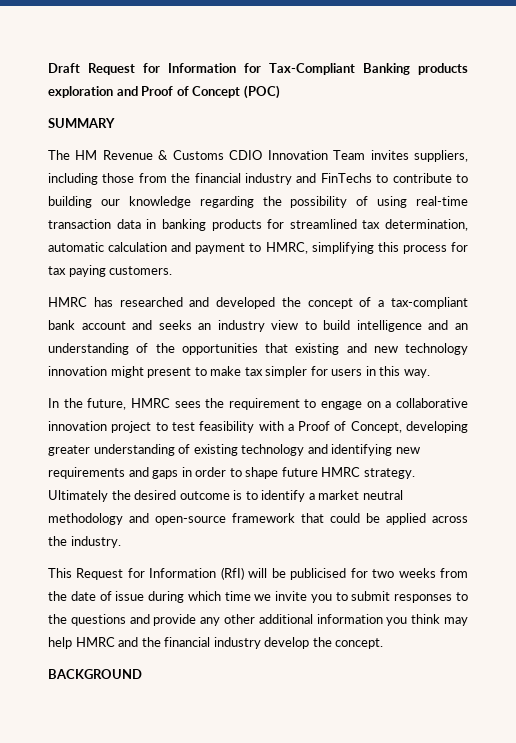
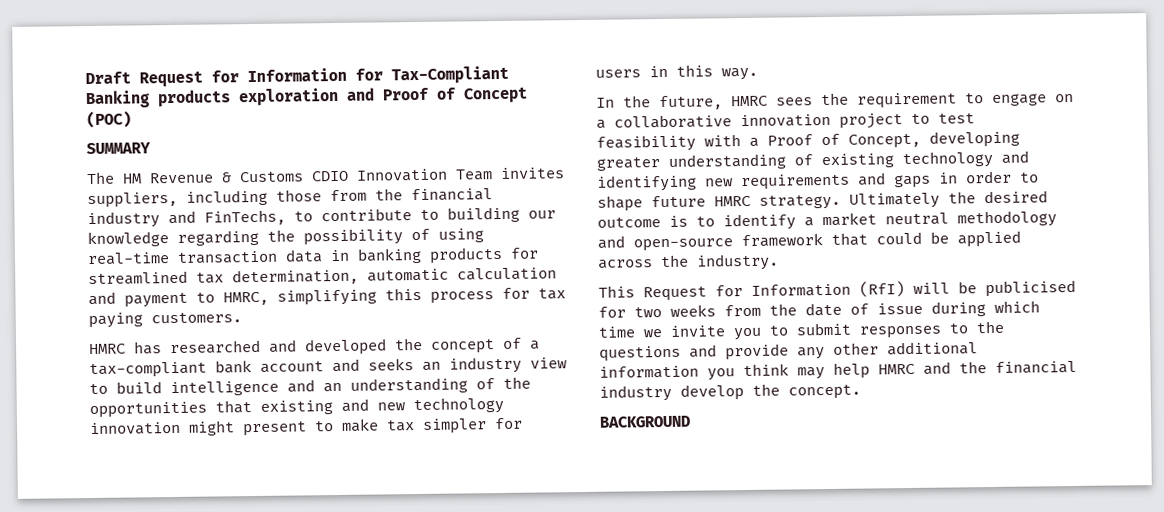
- The HM Revenue & Customs CDIO Innovation Team invites suppliers, including those from the financial industry and FinTechs to contribute to building our knowledge regarding the possibility of using real-time transaction data in banking products for streamlined tax determination, automatic calculation and payment to HMRC, simplifying this process for tax paying customers.
+ The HM Revenue & Customs CDIO Innovation Team invites suppliers, including those from the financial industry and FinTechs, to contribute to building our knowledge regarding the possibility of using real-time transaction data in banking products for streamlined tax determination, automatic calculation and payment to HMRC, simplifying this process for tax paying customers.

